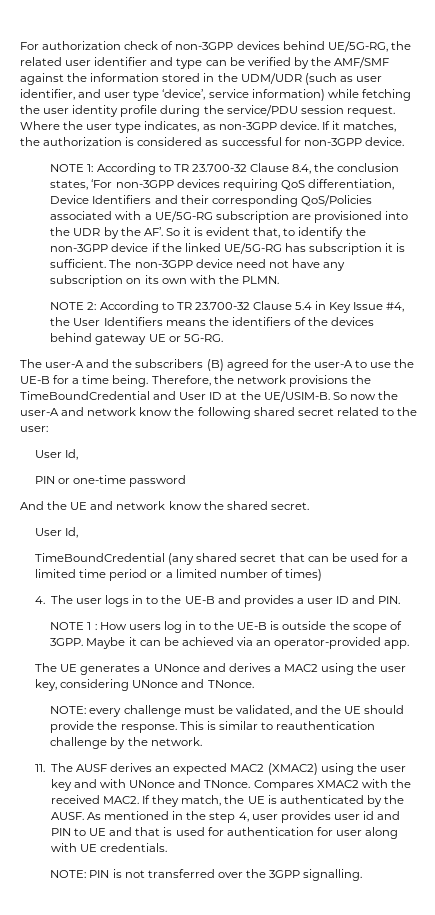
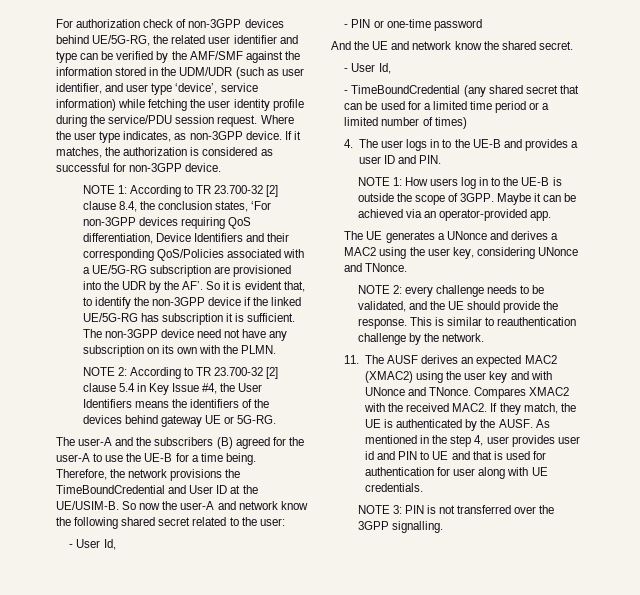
- NOTE 1: According to TR 23.700-32 Clause 8.4, the conclusion states, ‘For non-3GPP devices requiring QoS differentiation, Device Identifiers and their corresponding QoS/Policies associated with a UE/5G-RG subscription are provisioned into the UDR by the AF’. So it is evident that, to identify the non-3GPP device if the linked UE/5G-RG has subscription it is sufficient.
+ NOTE 1: According to TR 23.700-32 [2] clause 8.4, the conclusion states, ‘For non-3GPP devices requiring QoS differentiation, Device Identifiers and their corresponding QoS/Policies associated with a UE/5G-RG subscription are provisioned into the UDR by the AF’. So it is evident that, to identify the non-3GPP device if the linked UE/5G-RG has subscription it is sufficient.
- NOTE 2: According to TR 23.700-32 Clause 5.4 in Key Issue #4, the User Identifiers means the identifiers of the devices behind gateway UE or 5G-RG.
+ NOTE 2: According to TR 23.700-32 [2] clause 5.4 in Key Issue #4, the User Identifiers means the identifiers of the devices behind gateway UE or 5G-RG.
  So now the user-A and network know the following shared secret related to the user:
- User Id,
- PIN or one-time password
+ - User Id,
+ - PIN or one-time password
  And the UE and network know the shared secret.
- User Id,
- TimeBoundCredential (any shared secret that can be used for a limited time period or a limited number of times)
+ - User Id,
+ - TimeBoundCredential (any shared secret that can be used for a limited time period or a limited number of times)
- NOTE 1 : How users log in to the UE-B is outside the scope of 3GPP.
+ NOTE 1: How users log in to the UE-B is outside the scope of 3GPP.
- NOTE: every challenge must be validated, and the UE should provide the response.
+ NOTE 2: every challenge needs to be validated, and the UE should provide the response.
- NOTE: PIN is not transferred over the 3GPP signalling.
+ NOTE 3: PIN is not transferred over the 3GPP signalling.

